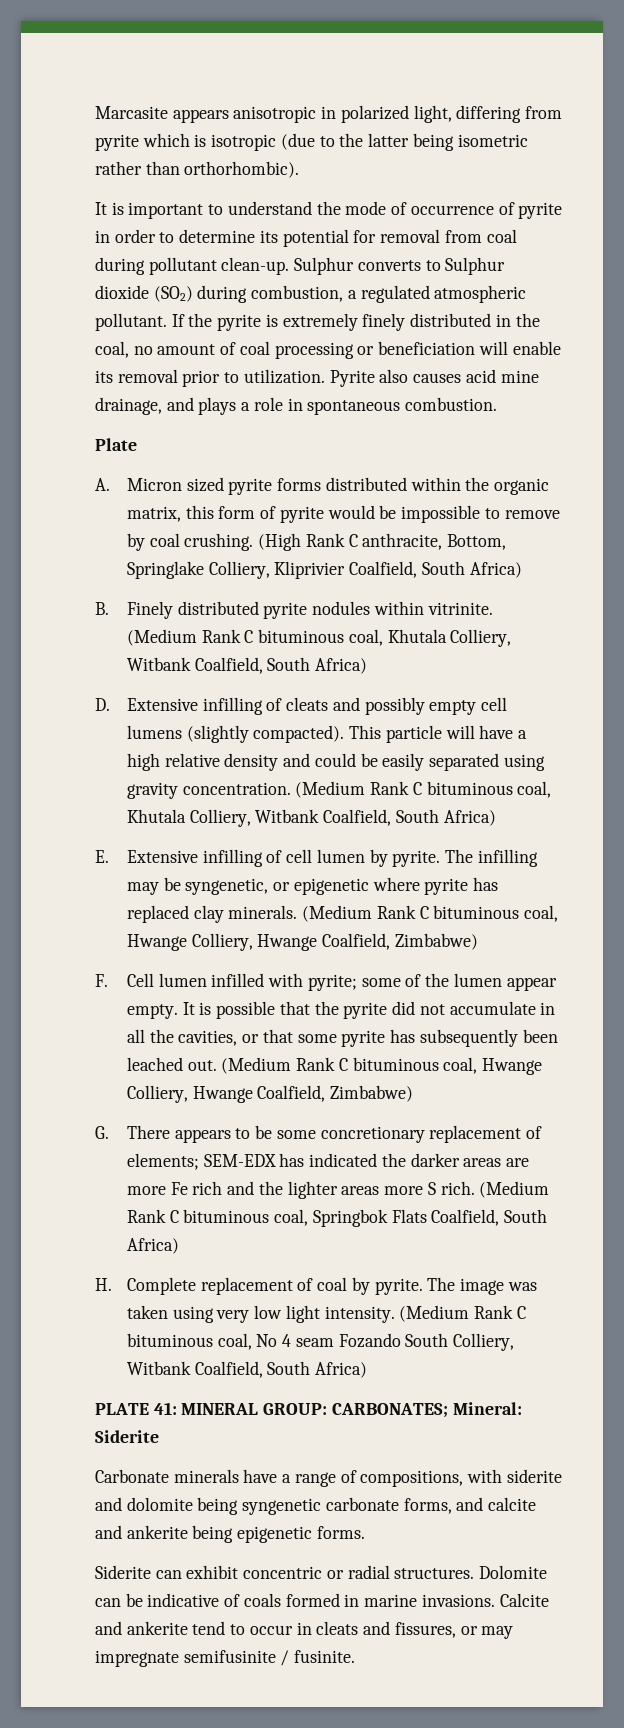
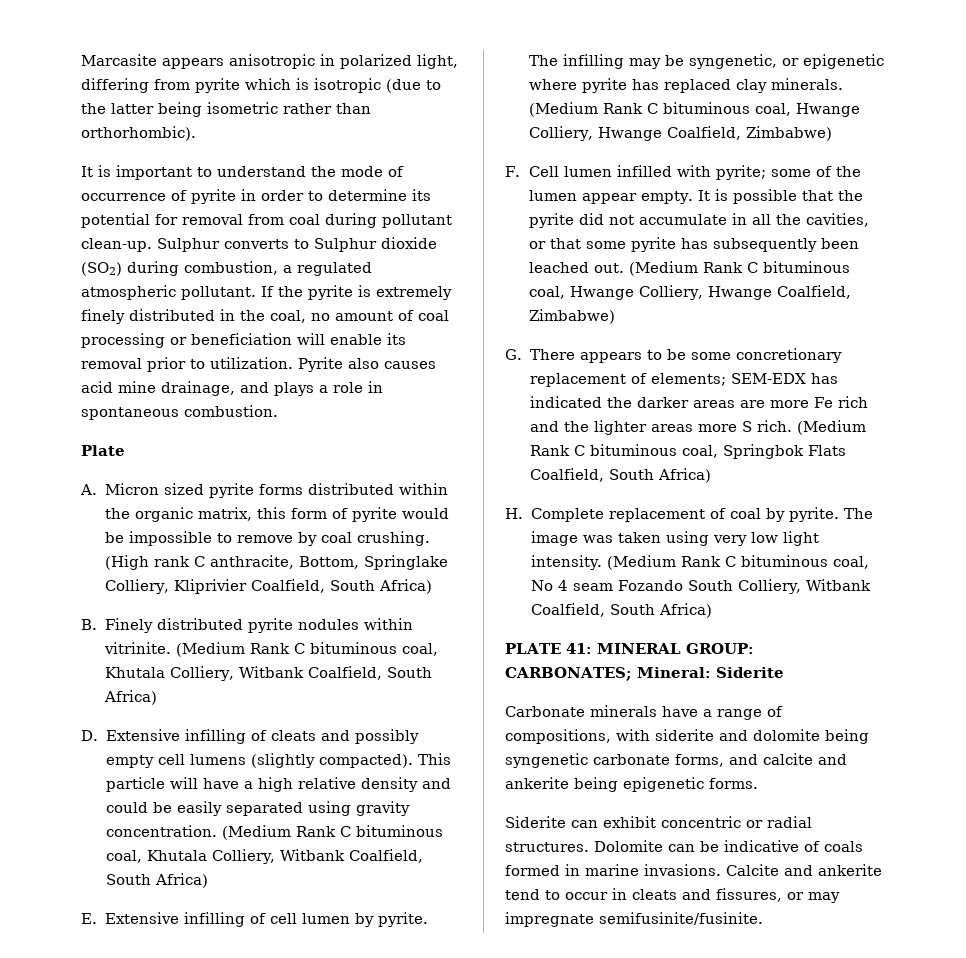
- (High Rank C anthracite, Bottom, Springlake Colliery, Kliprivier Coalfield, South Africa)
+ (High rank C anthracite, Bottom, Springlake Colliery, Kliprivier Coalfield, South Africa)
- Calcite and ankerite tend to occur in cleats and fissures, or may impregnate semifusinite / fusinite.
+ Calcite and ankerite tend to occur in cleats and fissures, or may impregnate semifusinite/fusinite.

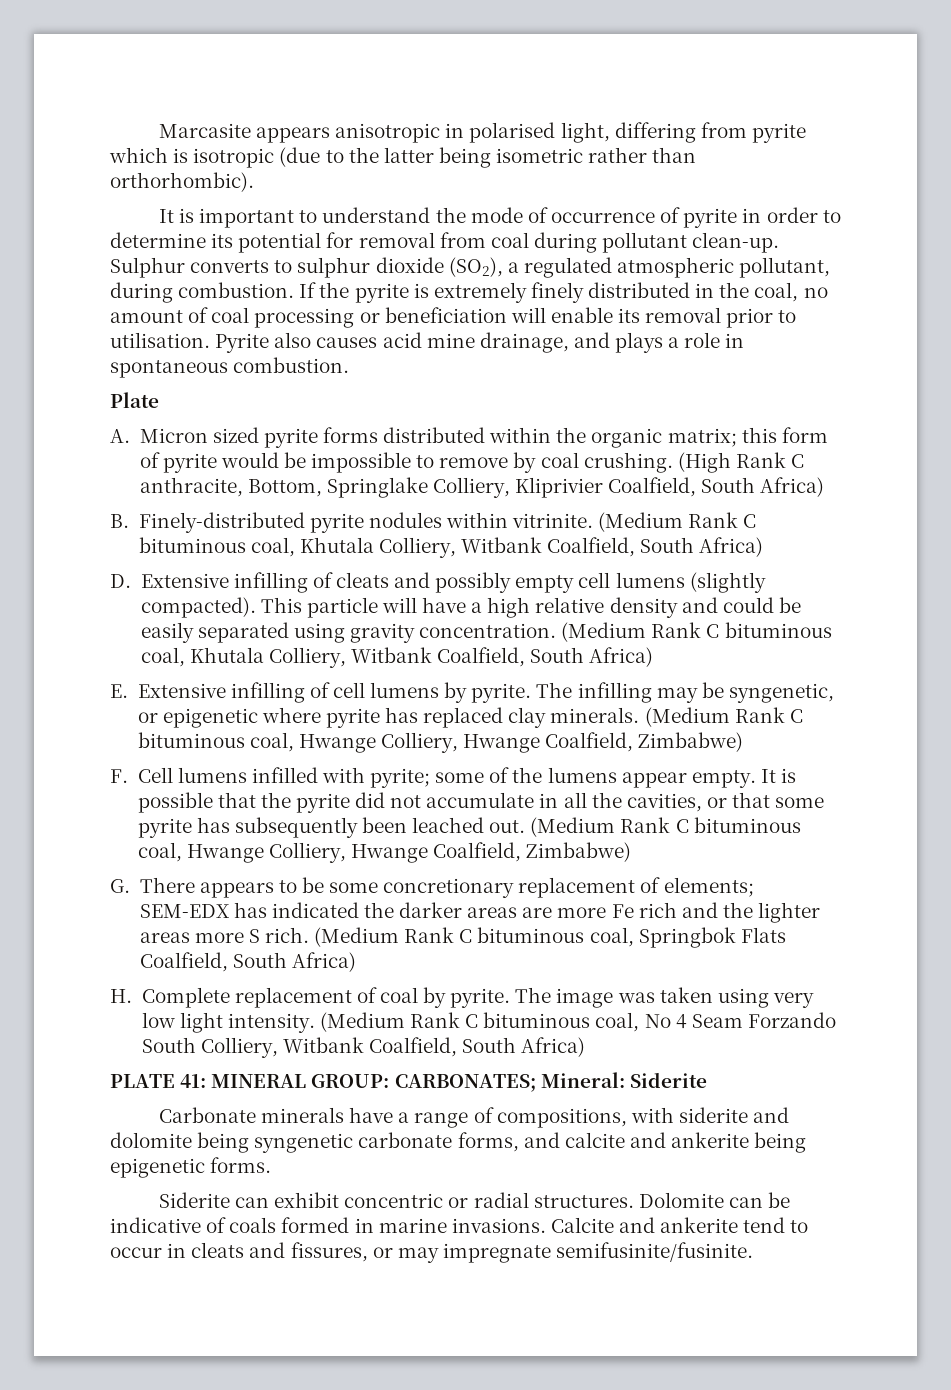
- Marcasite appears anisotropic in polarized light, differing from pyrite which is isotropic (due to the latter being isometric rather than orthorhombic).
+ Marcasite appears anisotropic in polarised light, differing from pyrite which is isotropic (due to the latter being isometric rather than orthorhombic).
- Sulphur converts to Sulphur dioxide (SO2) during combustion, a regulated atmospheric pollutant.
+ Sulphur converts to sulphur dioxide (SO2), a regulated atmospheric pollutant, during combustion.
- If the pyrite is extremely finely distributed in the coal, no amount of coal processing or beneficiation will enable its removal prior to utilization.
+ If the pyrite is extremely finely distributed in the coal, no amount of coal processing or beneficiation will enable its removal prior to utilisation.
- A. Micron sized pyrite forms distributed within the organic matrix, this form of pyrite would be impossible to remove by coal crushing.
+ A. Micron sized pyrite forms distributed within the organic matrix; this form of pyrite would be impossible to remove by coal crushing.
- (High rank C anthracite, Bottom, Springlake Colliery, Kliprivier Coalfield, South Africa)
+ (High Rank C anthracite, Bottom, Springlake Colliery, Kliprivier Coalfield, South Africa)
- B. Finely distributed pyrite nodules within vitrinite.
+ B. Finely-distributed pyrite nodules within vitrinite.
- E. Extensive infilling of cell lumen by pyrite.
+ E. Extensive infilling of cell lumens by pyrite.
- F. Cell lumen infilled with pyrite; some of the lumen appear empty.
+ F. Cell lumens infilled with pyrite; some of the lumens appear empty.
- (Medium Rank C bituminous coal, No 4 seam Fozando South Colliery, Witbank Coalfield, South Africa)
+ (Medium Rank C bituminous coal, No 4 Seam Forzando South Colliery, Witbank Coalfield, South Africa)

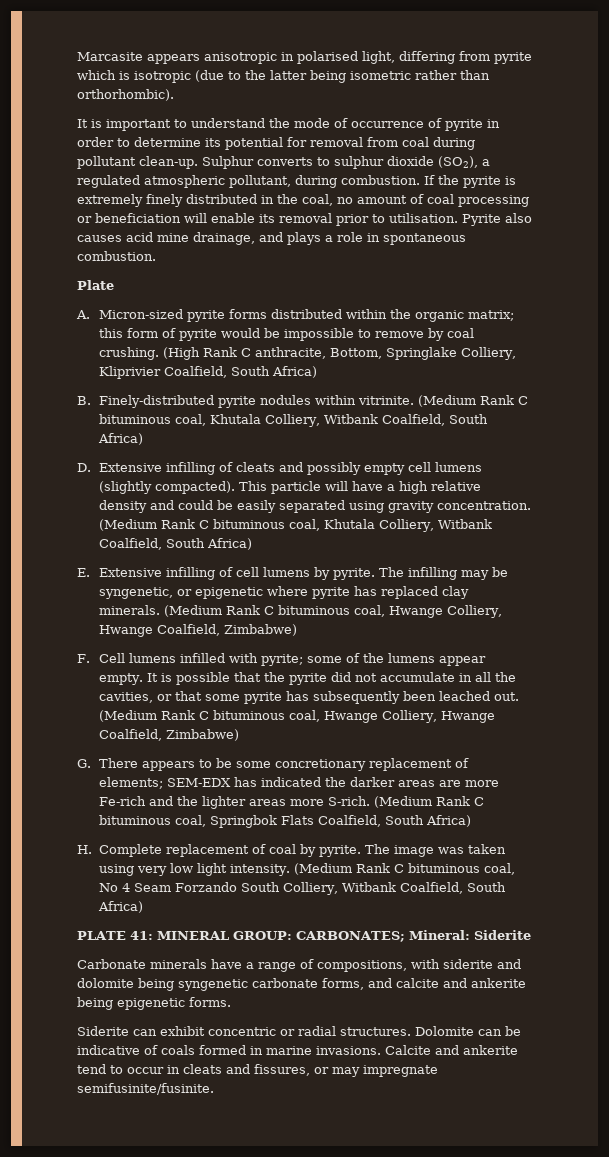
- A. Micron sized pyrite forms distributed within the organic matrix; this form of pyrite would be impossible to remove by coal crushing.
+ A. Micron-sized pyrite forms distributed within the organic matrix; this form of pyrite would be impossible to remove by coal crushing.
- G. There appears to be some concretionary replacement of elements; SEM-EDX has indicated the darker areas are more Fe rich and the lighter areas more S rich.
+ G. There appears to be some concretionary replacement of elements; SEM-EDX has indicated the darker areas are more Fe-rich and the lighter areas more S-rich.

